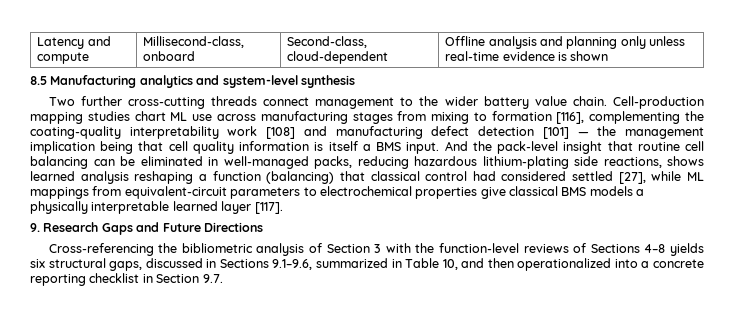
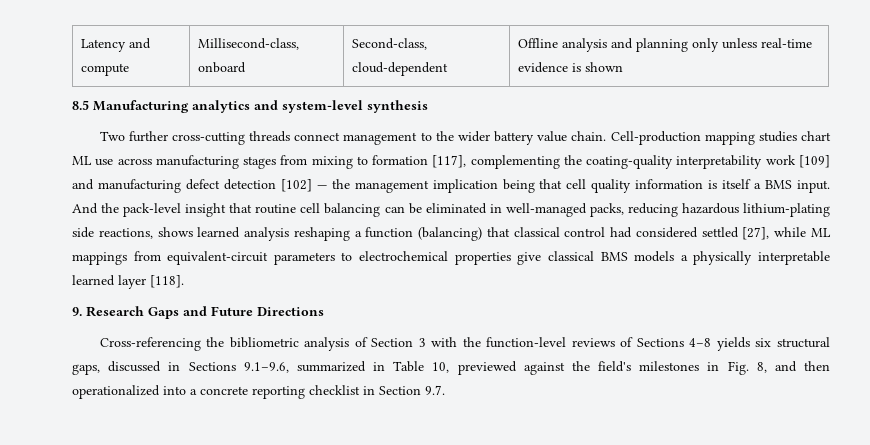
- Cell-production mapping studies chart ML use across manufacturing stages from mixing to formation [116], complementing the coating-quality interpretability work [108] and manufacturing defect detection [101] — the management implication being that cell quality information is itself a BMS input.
+ Cell-production mapping studies chart ML use across manufacturing stages from mixing to formation [117], complementing the coating-quality interpretability work [109] and manufacturing defect detection [102] — the management implication being that cell quality information is itself a BMS input.
- And the pack-level insight that routine cell balancing can be eliminated in well-managed packs, reducing hazardous lithium-plating side reactions, shows learned analysis reshaping a function (balancing) that classical control had considered settled [27], while ML mappings from equivalent-circuit parameters to electrochemical properties give classical BMS models a physically interpretable learned layer [117].
+ And the pack-level insight that routine cell balancing can be eliminated in well-managed packs, reducing hazardous lithium-plating side reactions, shows learned analysis reshaping a function (balancing) that classical control had considered settled [27], while ML mappings from equivalent-circuit parameters to electrochemical properties give classical BMS models a physically interpretable learned layer [118].
- Cross-referencing the bibliometric analysis of Section 3 with the function-level reviews of Sections 4–8 yields six structural gaps, discussed in Sections 9.1–9.6, summarized in Table 10, and then operationalized into a concrete reporting checklist in Section 9.7.
+ Cross-referencing the bibliometric analysis of Section 3 with the function-level reviews of Sections 4–8 yields six structural gaps, discussed in Sections 9.1–9.6, summarized in Table 10, previewed against the field's milestones in Fig. 8, and then operationalized into a concrete reporting checklist in Section 9.7.

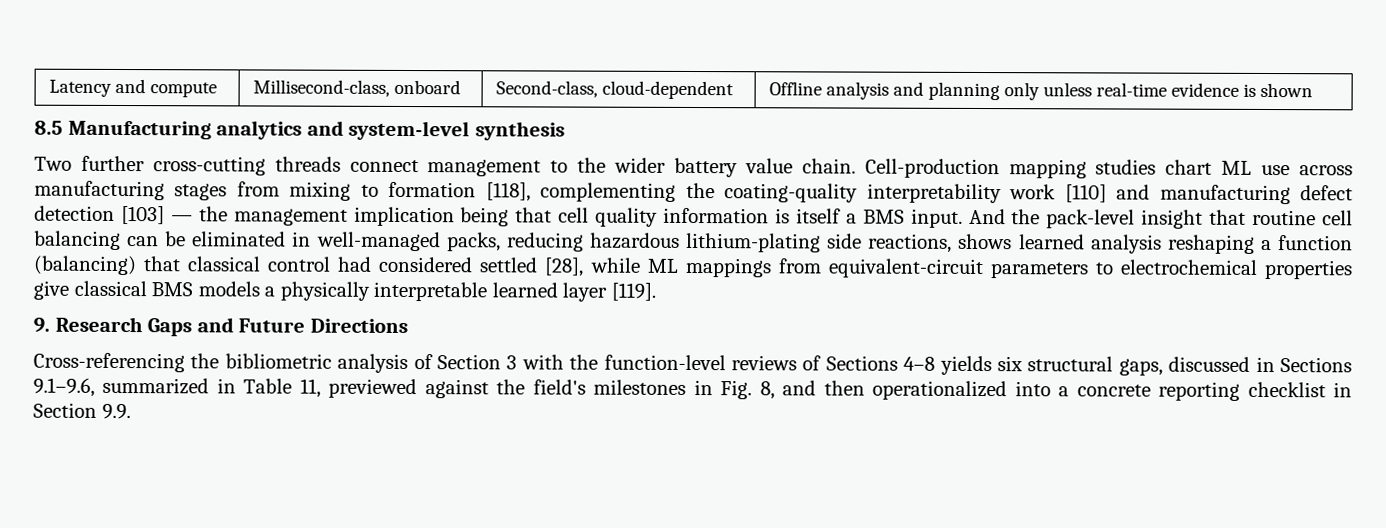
- Cell-production mapping studies chart ML use across manufacturing stages from mixing to formation [117], complementing the coating-quality interpretability work [109] and manufacturing defect detection [102] — the management implication being that cell quality information is itself a BMS input.
+ Cell-production mapping studies chart ML use across manufacturing stages from mixing to formation [118], complementing the coating-quality interpretability work [110] and manufacturing defect detection [103] — the management implication being that cell quality information is itself a BMS input.
- And the pack-level insight that routine cell balancing can be eliminated in well-managed packs, reducing hazardous lithium-plating side reactions, shows learned analysis reshaping a function (balancing) that classical control had considered settled [27], while ML mappings from equivalent-circuit parameters to electrochemical properties give classical BMS models a physically interpretable learned layer [118].
+ And the pack-level insight that routine cell balancing can be eliminated in well-managed packs, reducing hazardous lithium-plating side reactions, shows learned analysis reshaping a function (balancing) that classical control had considered settled [28], while ML mappings from equivalent-circuit parameters to electrochemical properties give classical BMS models a physically interpretable learned layer [119].
- Cross-referencing the bibliometric analysis of Section 3 with the function-level reviews of Sections 4–8 yields six structural gaps, discussed in Sections 9.1–9.6, summarized in Table 10, previewed against the field's milestones in Fig. 8, and then operationalized into a concrete reporting checklist in Section 9.7.
+ Cross-referencing the bibliometric analysis of Section 3 with the function-level reviews of Sections 4–8 yields six structural gaps, discussed in Sections 9.1–9.6, summarized in Table 11, previewed against the field's milestones in Fig. 8, and then operationalized into a concrete reporting checklist in Section 9.9.

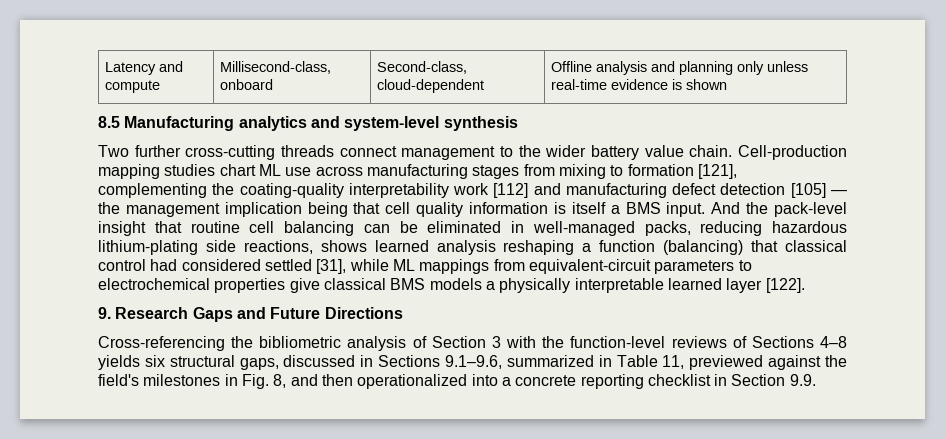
- Cell-production mapping studies chart ML use across manufacturing stages from mixing to formation [118], complementing the coating-quality interpretability work [110] and manufacturing defect detection [103] — the management implication being that cell quality information is itself a BMS input.
+ Cell-production mapping studies chart ML use across manufacturing stages from mixing to formation [121], complementing the coating-quality interpretability work [112] and manufacturing defect detection [105] — the management implication being that cell quality information is itself a BMS input.
- And the pack-level insight that routine cell balancing can be eliminated in well-managed packs, reducing hazardous lithium-plating side reactions, shows learned analysis reshaping a function (balancing) that classical control had considered settled [28], while ML mappings from equivalent-circuit parameters to electrochemical properties give classical BMS models a physically interpretable learned layer [119].
+ And the pack-level insight that routine cell balancing can be eliminated in well-managed packs, reducing hazardous lithium-plating side reactions, shows learned analysis reshaping a function (balancing) that classical control had considered settled [31], while ML mappings from equivalent-circuit parameters to electrochemical properties give classical BMS models a physically interpretable learned layer [122].

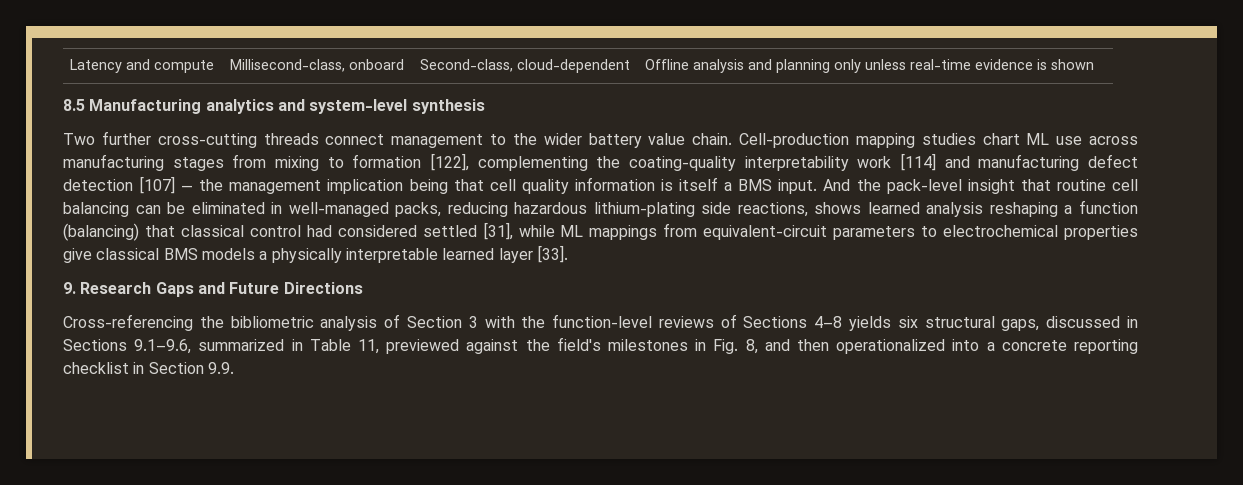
- Cell-production mapping studies chart ML use across manufacturing stages from mixing to formation [121], complementing the coating-quality interpretability work [112] and manufacturing defect detection [105] — the management implication being that cell quality information is itself a BMS input.
+ Cell-production mapping studies chart ML use across manufacturing stages from mixing to formation [122], complementing the coating-quality interpretability work [114] and manufacturing defect detection [107] — the management implication being that cell quality information is itself a BMS input.
- And the pack-level insight that routine cell balancing can be eliminated in well-managed packs, reducing hazardous lithium-plating side reactions, shows learned analysis reshaping a function (balancing) that classical control had considered settled [31], while ML mappings from equivalent-circuit parameters to electrochemical properties give classical BMS models a physically interpretable learned layer [122].
+ And the pack-level insight that routine cell balancing can be eliminated in well-managed packs, reducing hazardous lithium-plating side reactions, shows learned analysis reshaping a function (balancing) that classical control had considered settled [31], while ML mappings from equivalent-circuit parameters to electrochemical properties give classical BMS models a physically interpretable learned layer [33].

